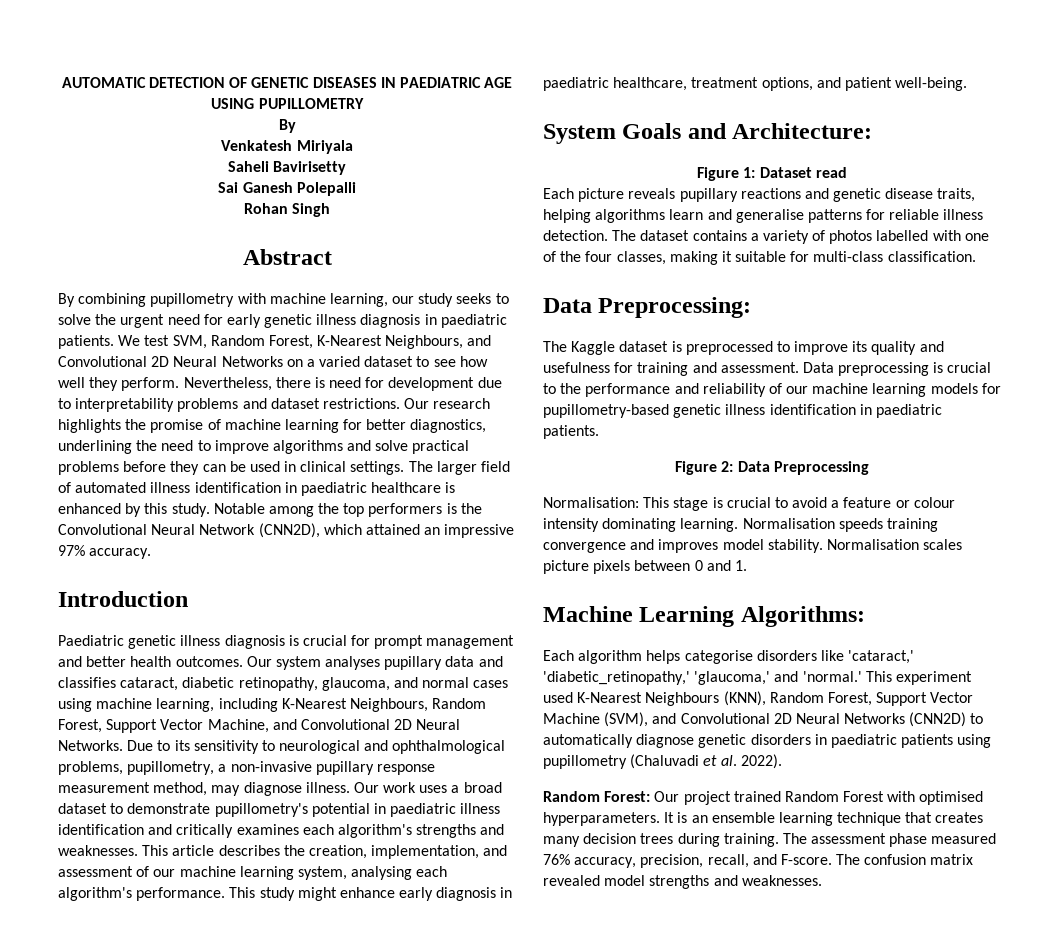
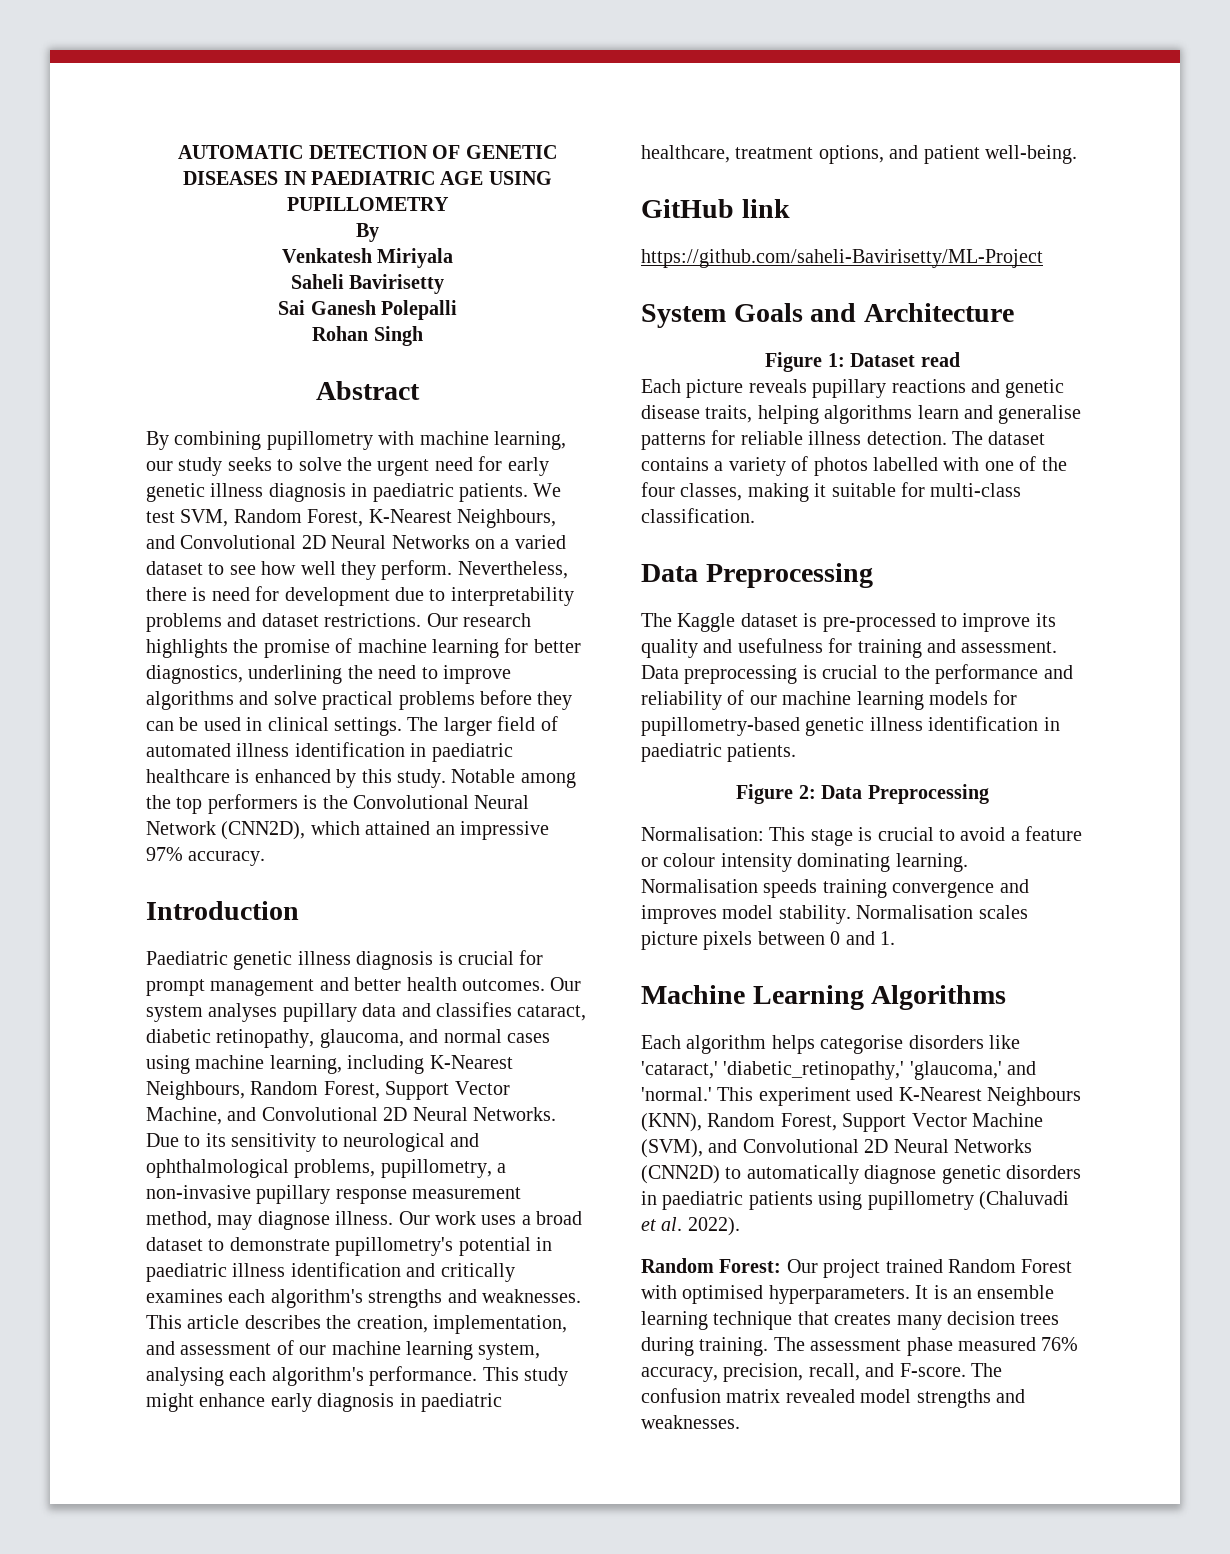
+ GitHub link
+ https://github.com/saheli-Bavirisetty/ML-Project
- System Goals and Architecture:
+ System Goals and Architecture
  The dataset contains a variety of photos labelled with one of the four classes, making it suitable for multi-class classification.
- Data Preprocessing:
+ Data Preprocessing
- The Kaggle dataset is preprocessed to improve its quality and usefulness for training and assessment.
+ The Kaggle dataset is pre-processed to improve its quality and usefulness for training and assessment.
- Machine Learning Algorithms:
+ Machine Learning Algorithms

